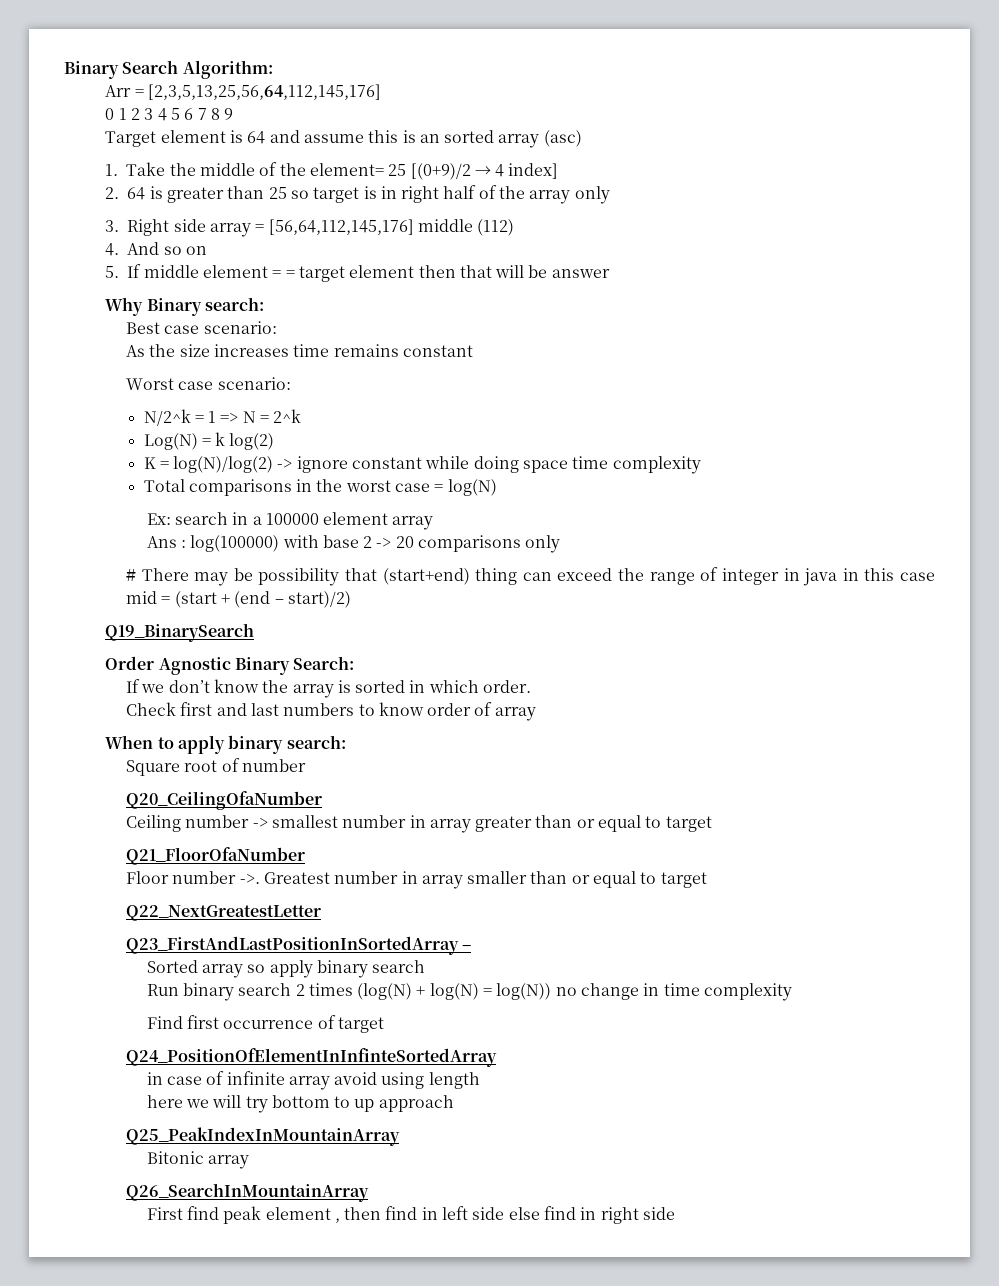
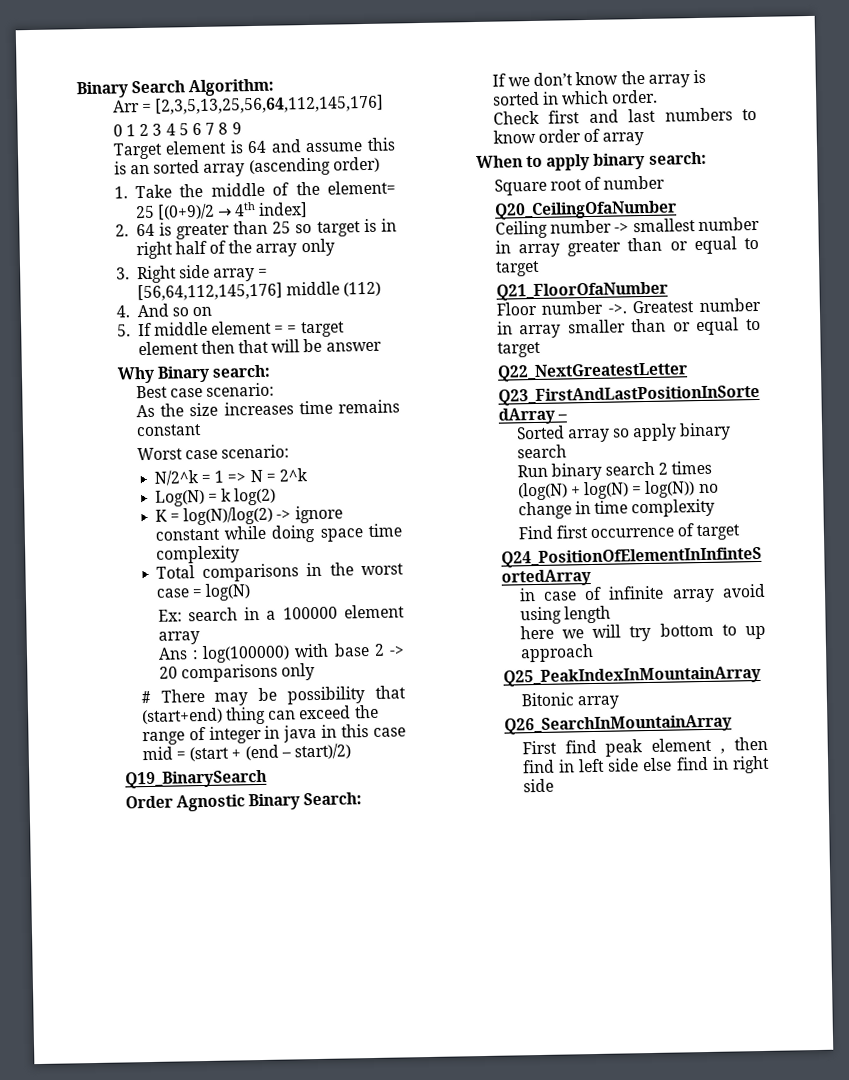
- Target element is 64 and assume this is an sorted array (asc)
+ Target element is 64 and assume this is an sorted array (ascending order)
- 1. Take the middle of the element= 25 [(0+9)/2 → 4 index]
+ 1. Take the middle of the element= 25 [(0+9)/2 → 4th index]

